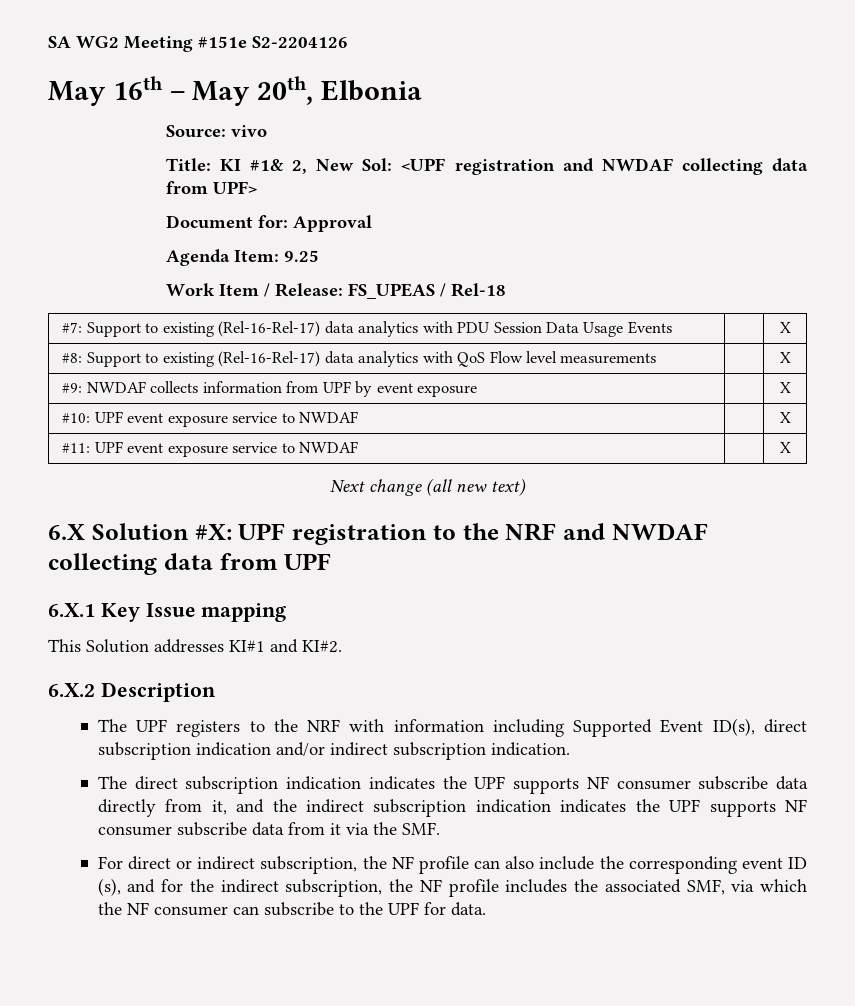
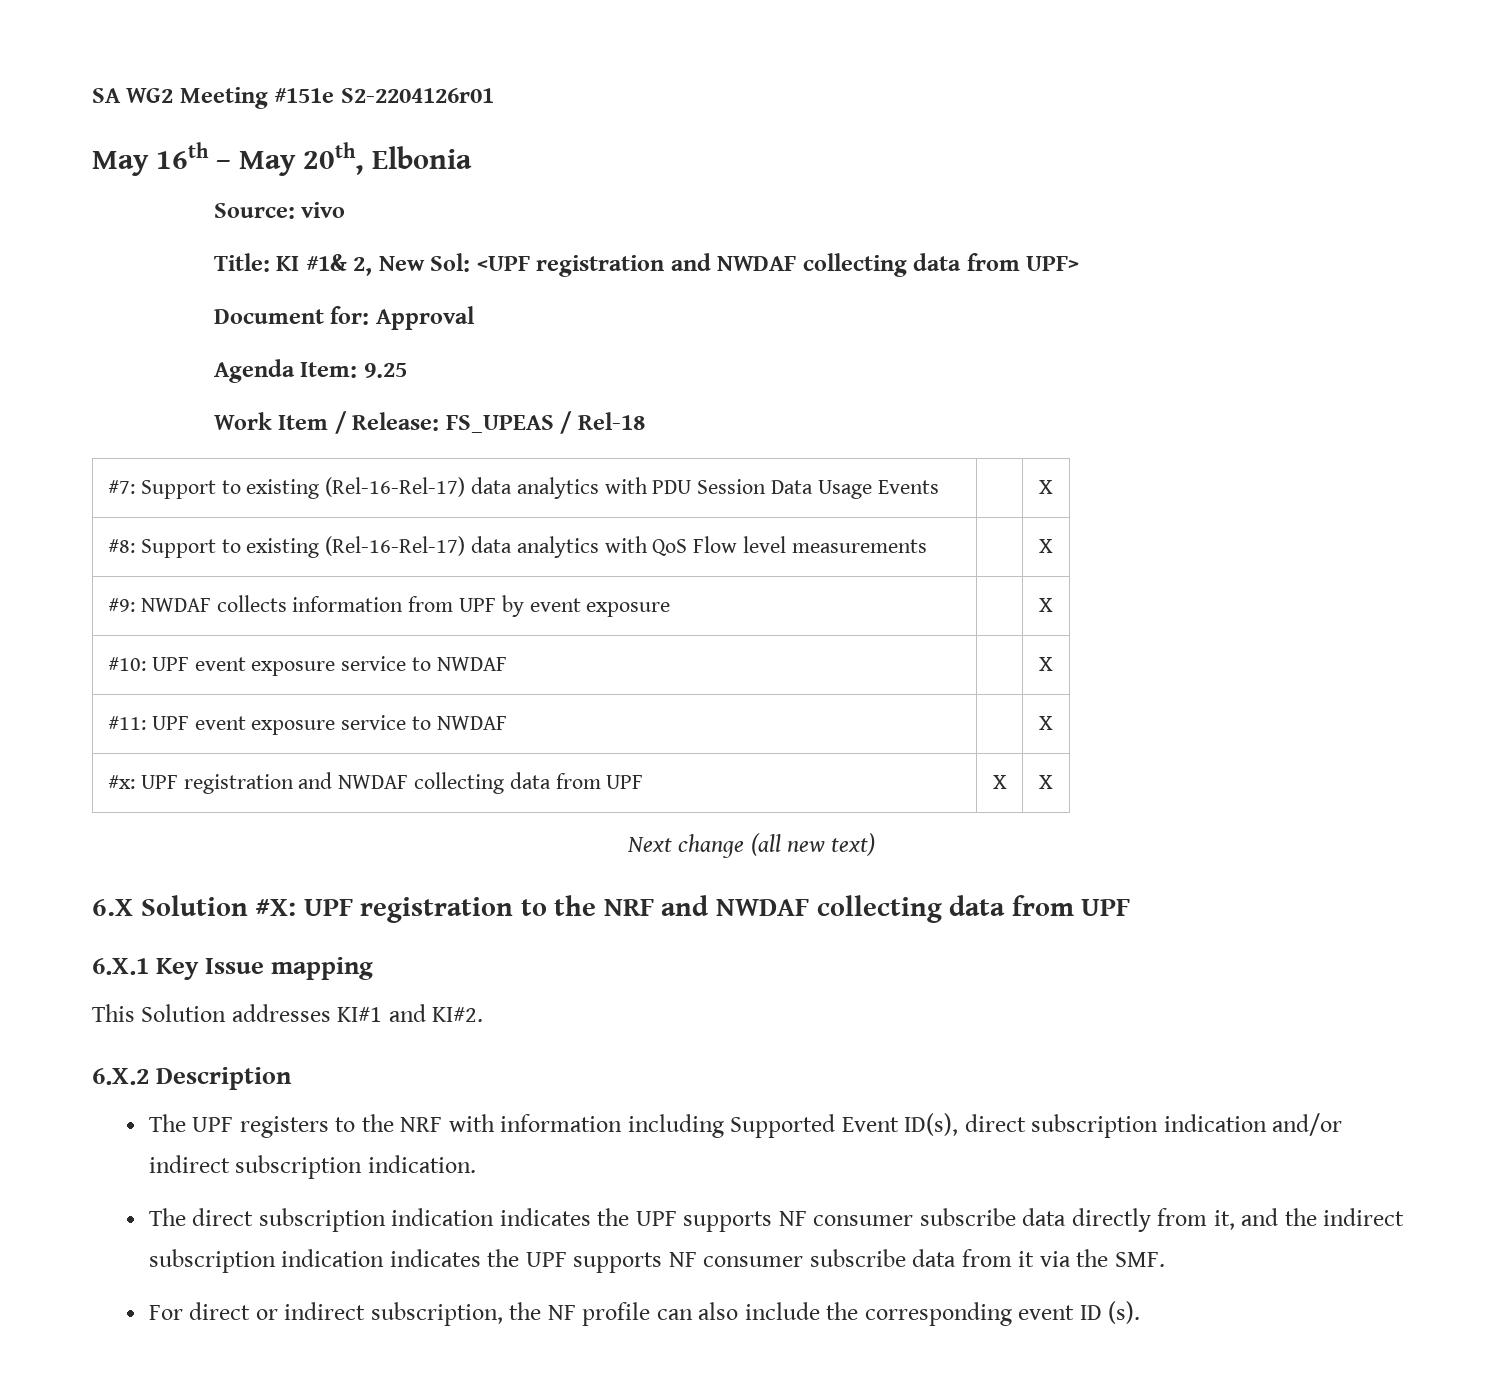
- SA WG2 Meeting #151e S2-2204126
+ SA WG2 Meeting #151e S2-2204126r01
+ #x: UPF registration and NWDAF collecting data from UPF | X | X
- For direct or indirect subscription, the NF profile can also include the corresponding event ID (s), and for the indirect subscription, the NF profile includes the associated SMF, via which the NF consumer can subscribe to the UPF for data.
+ For direct or indirect subscription, the NF profile can also include the corresponding event ID (s).

